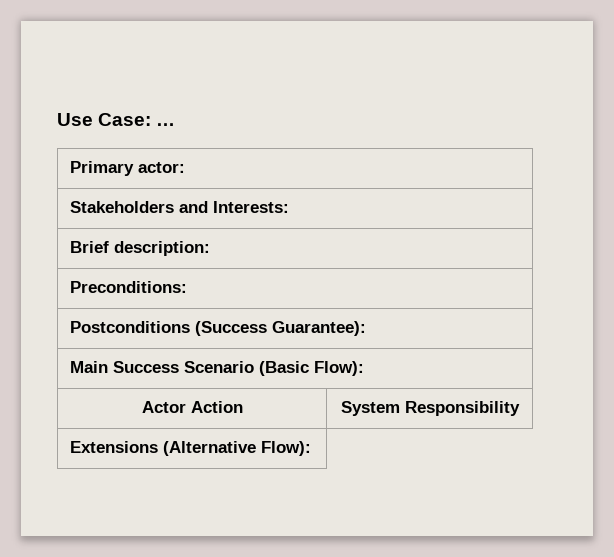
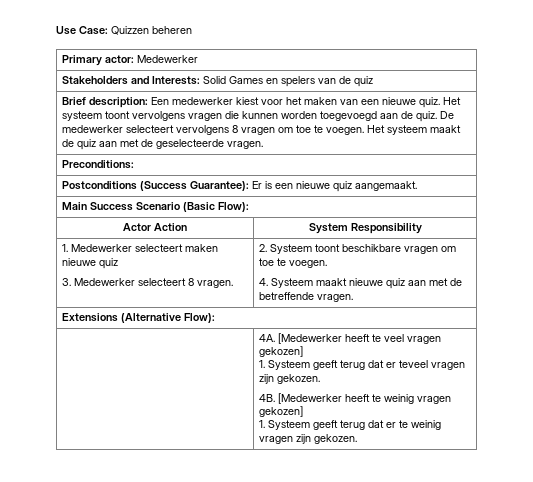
- Use Case: …
+ Use Case: Quizzen beheren
- Primary actor:
+ Primary actor: Medewerker
- Stakeholders and Interests:
- Brief description:
+ Stakeholders and Interests: Solid Games en spelers van de quiz
+ Brief description: Een medewerker kiest voor het maken van een nieuwe quiz. Het systeem toont vervolgens vragen die kunnen worden toegevoegd aan de quiz. De medewerker selecteert vervolgens 8 vragen om toe te voegen. Het systeem maakt de quiz aan met de geselecteerde vragen.
  Preconditions:
- Postconditions (Success Guarantee):
+ Postconditions (Success Guarantee): Er is een nieuwe quiz aangemaakt.
+ 1. Medewerker selecteert maken nieuwe quiz
+ 3. Medewerker selecteert 8 vragen. | 2. Systeem toont beschikbare vragen om toe te voegen.
+ 4. Systeem maakt nieuwe quiz aan met de betreffende vragen.
  Extensions (Alternative Flow):
+ | 4A. [Medewerker heeft te veel vragen gekozen]
+ 1. Systeem geeft terug dat er teveel vragen zijn gekozen.
+ 4B. [Medewerker heeft te weinig vragen gekozen]
+ 1. Systeem geeft terug dat er te weinig vragen zijn gekozen.

